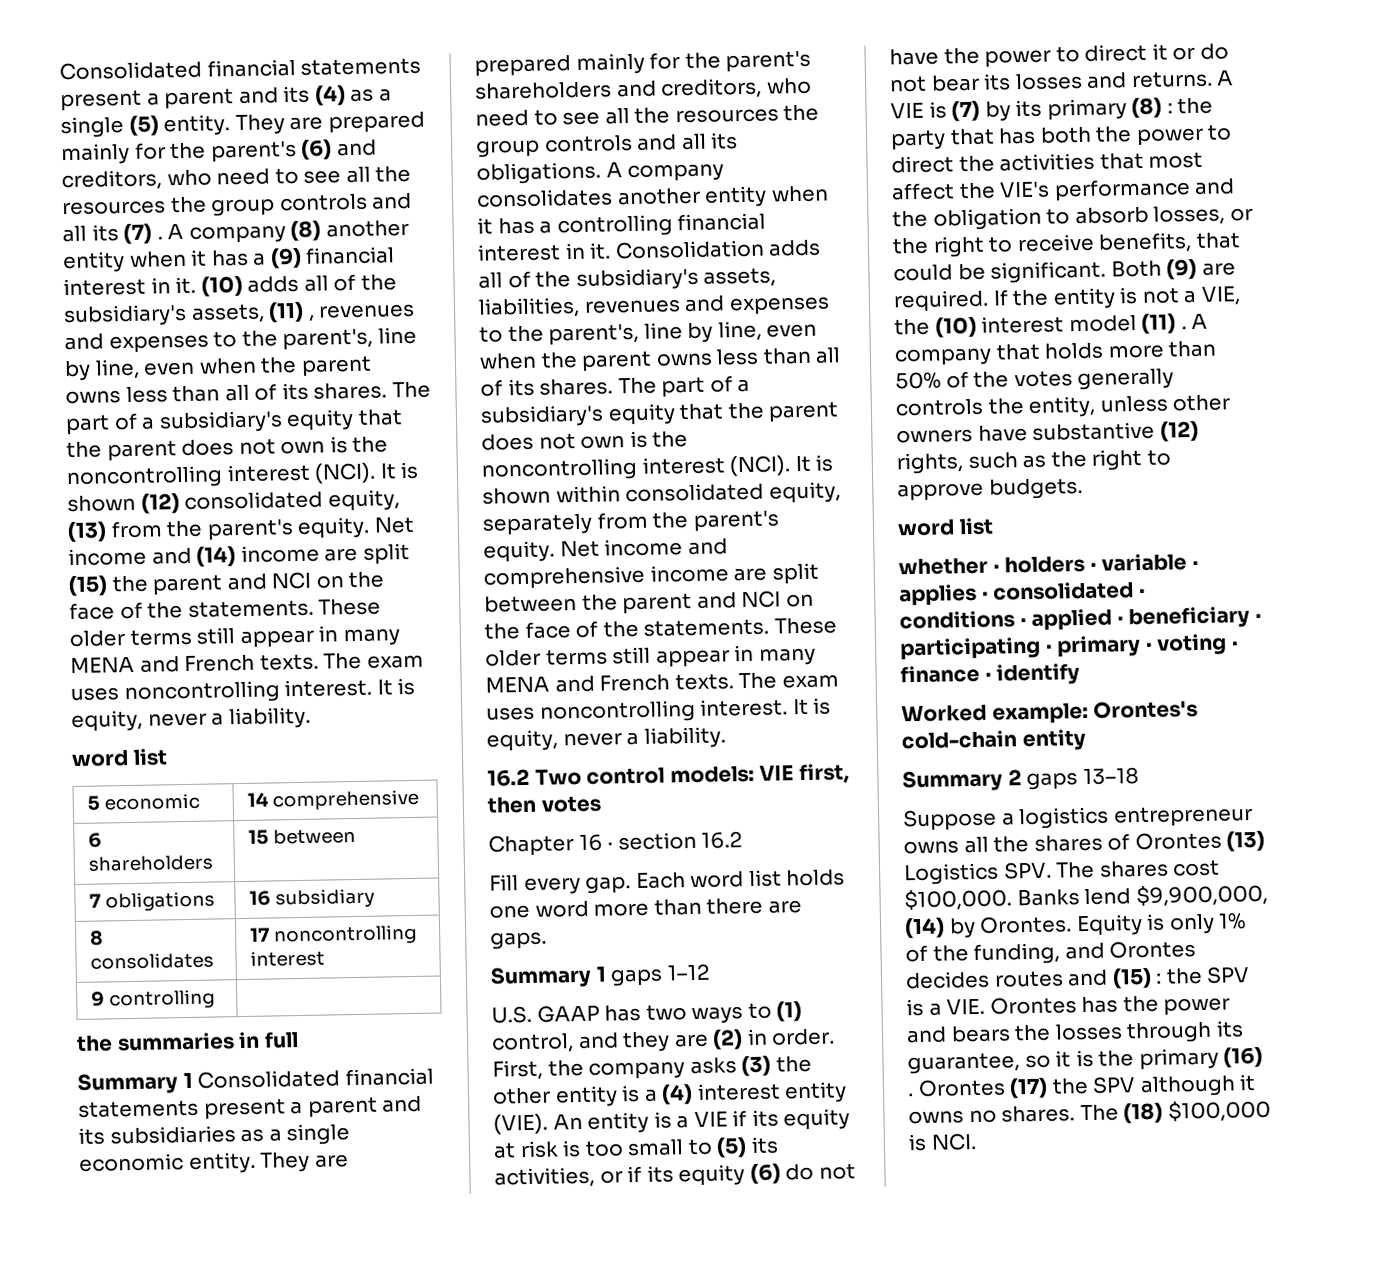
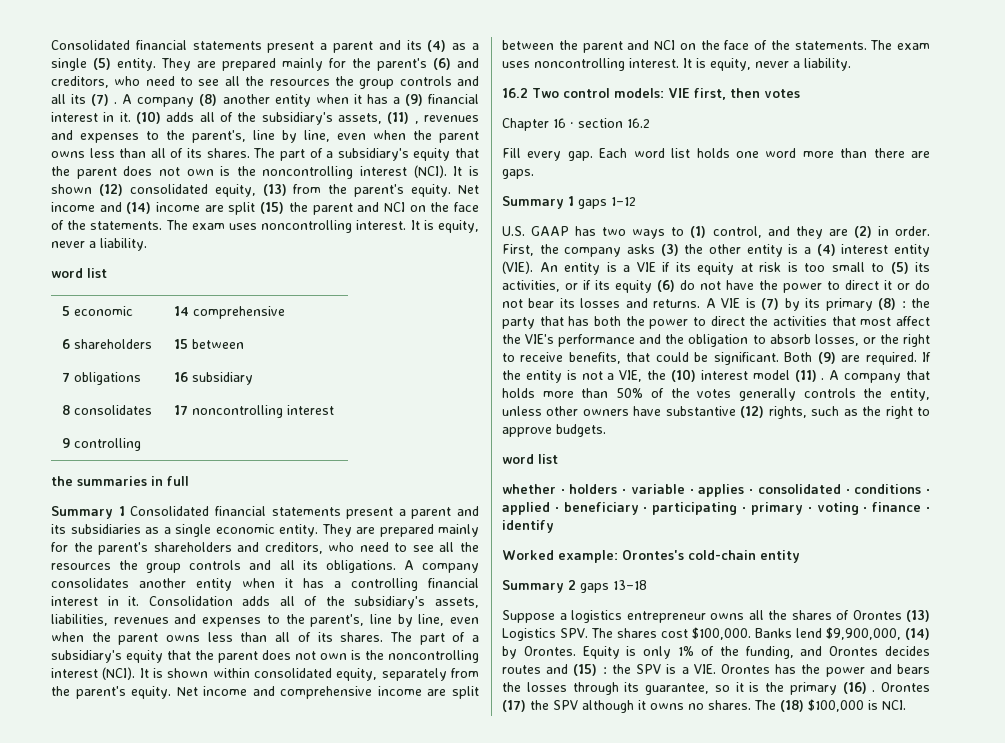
- Net income and (14) income are split (15) the parent and NCI on the face of the statements. These older terms still appear in many MENA and French texts.
+ Net income and (14) income are split (15) the parent and NCI on the face of the statements.
- Net income and comprehensive income are split between the parent and NCI on the face of the statements. These older terms still appear in many MENA and French texts.
+ Net income and comprehensive income are split between the parent and NCI on the face of the statements.

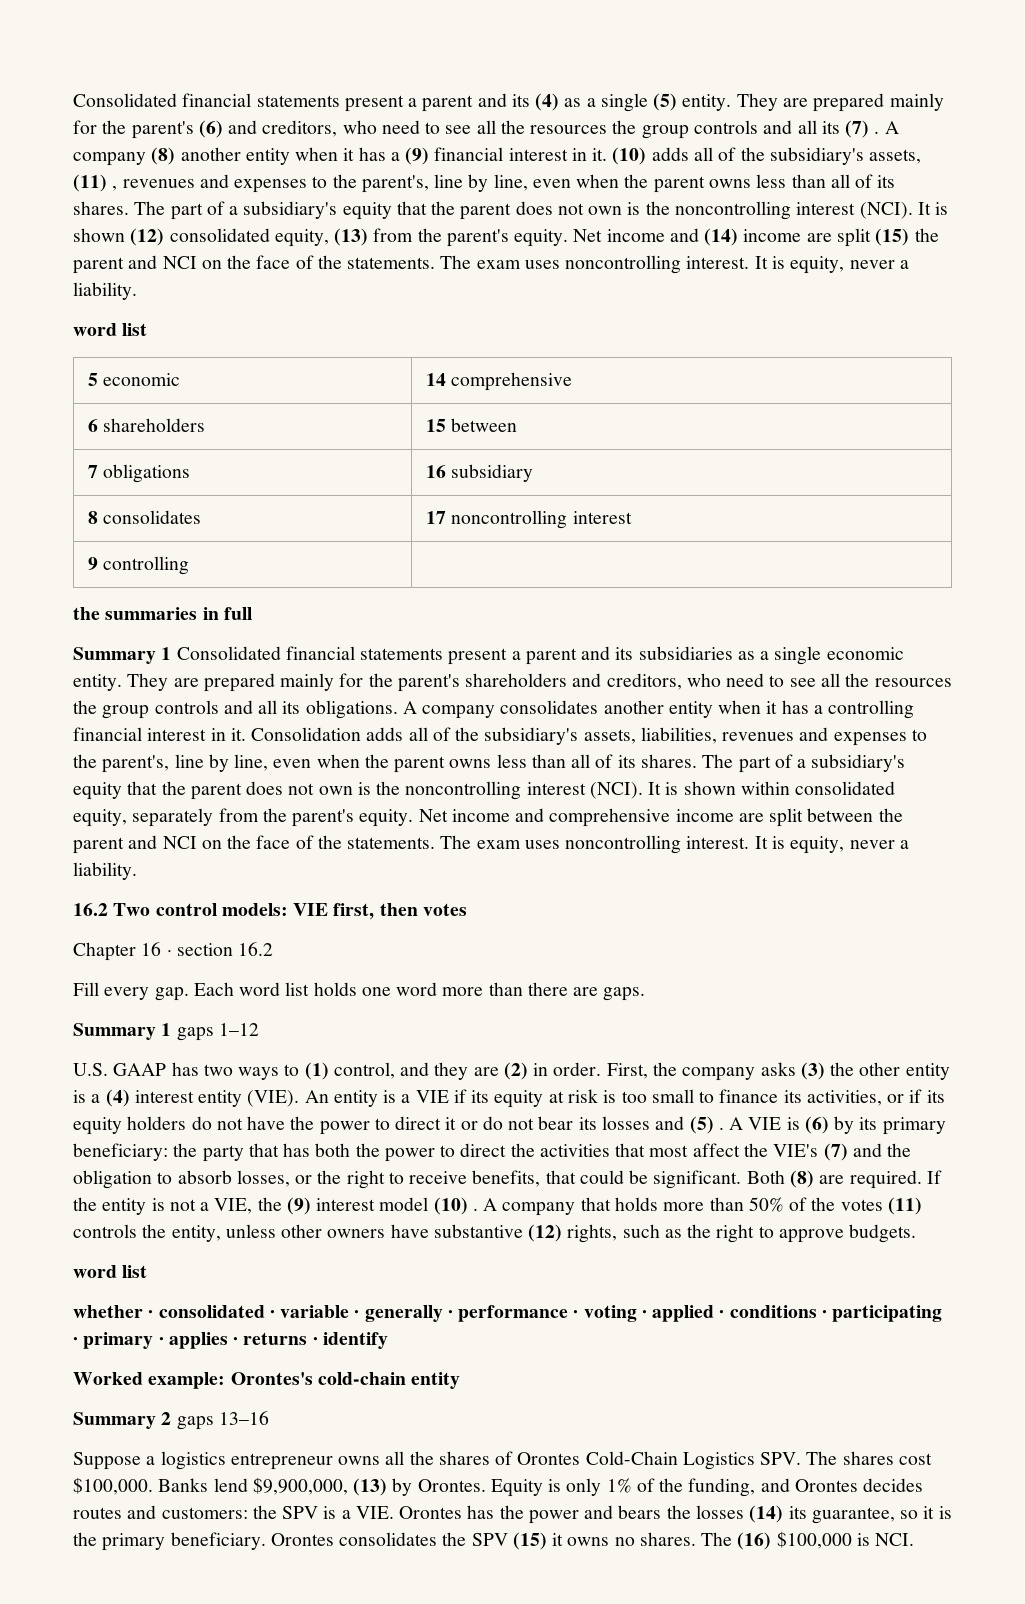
- An entity is a VIE if its equity at risk is too small to (5) its activities, or if its equity (6) do not have the power to direct it or do not bear its losses and returns.
+ An entity is a VIE if its equity at risk is too small to finance its activities, or if its equity holders do not have the power to direct it or do not bear its losses and (5) .
- A VIE is (7) by its primary (8) : the party that has both the power to direct the activities that most affect the VIE's performance and the obligation to absorb losses, or the right to receive benefits, that could be significant.
+ A VIE is (6) by its primary beneficiary: the party that has both the power to direct the activities that most affect the VIE's (7) and the obligation to absorb losses, or the right to receive benefits, that could be significant.
- Both (9) are required.
+ Both (8) are required.
- If the entity is not a VIE, the (10) interest model (11) .
+ If the entity is not a VIE, the (9) interest model (10) .
- A company that holds more than 50% of the votes generally controls the entity, unless other owners have substantive (12) rights, such as the right to approve budgets.
+ A company that holds more than 50% of the votes (11) controls the entity, unless other owners have substantive (12) rights, such as the right to approve budgets.
- whether · holders · variable · applies · consolidated · conditions · applied · beneficiary · participating · primary · voting · finance · identify
+ whether · consolidated · variable · generally · performance · voting · applied · conditions · participating · primary · applies · returns · identify
- Summary 2 gaps 13–18
+ Summary 2 gaps 13–16
- Suppose a logistics entrepreneur owns all the shares of Orontes (13) Logistics SPV. The shares cost $100,000.
+ Suppose a logistics entrepreneur owns all the shares of Orontes Cold-Chain Logistics SPV. The shares cost $100,000.
- Banks lend $9,900,000, (14) by Orontes.
+ Banks lend $9,900,000, (13) by Orontes.
- Equity is only 1% of the funding, and Orontes decides routes and (15) : the SPV is a VIE. Orontes has the power and bears the losses through its guarantee, so it is the primary (16) . Orontes (17) the SPV although it owns no shares.
+ Equity is only 1% of the funding, and Orontes decides routes and customers: the SPV is a VIE. Orontes has the power and bears the losses (14) its guarantee, so it is the primary beneficiary. Orontes consolidates the SPV (15) it owns no shares.
- The (18) $100,000 is NCI.
+ The (16) $100,000 is NCI.

